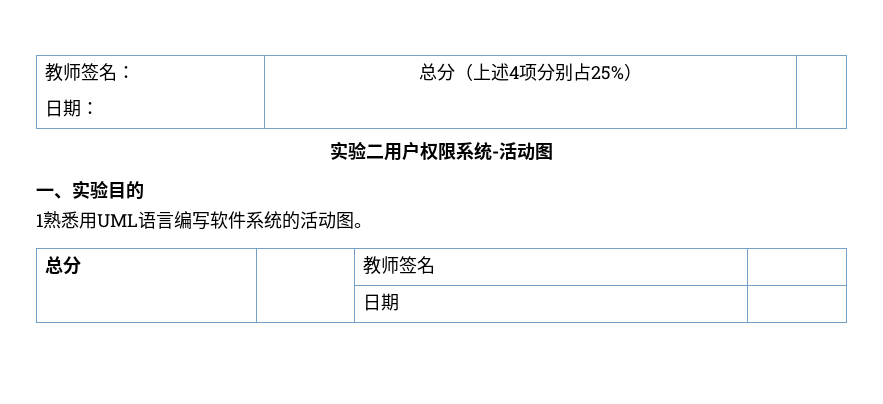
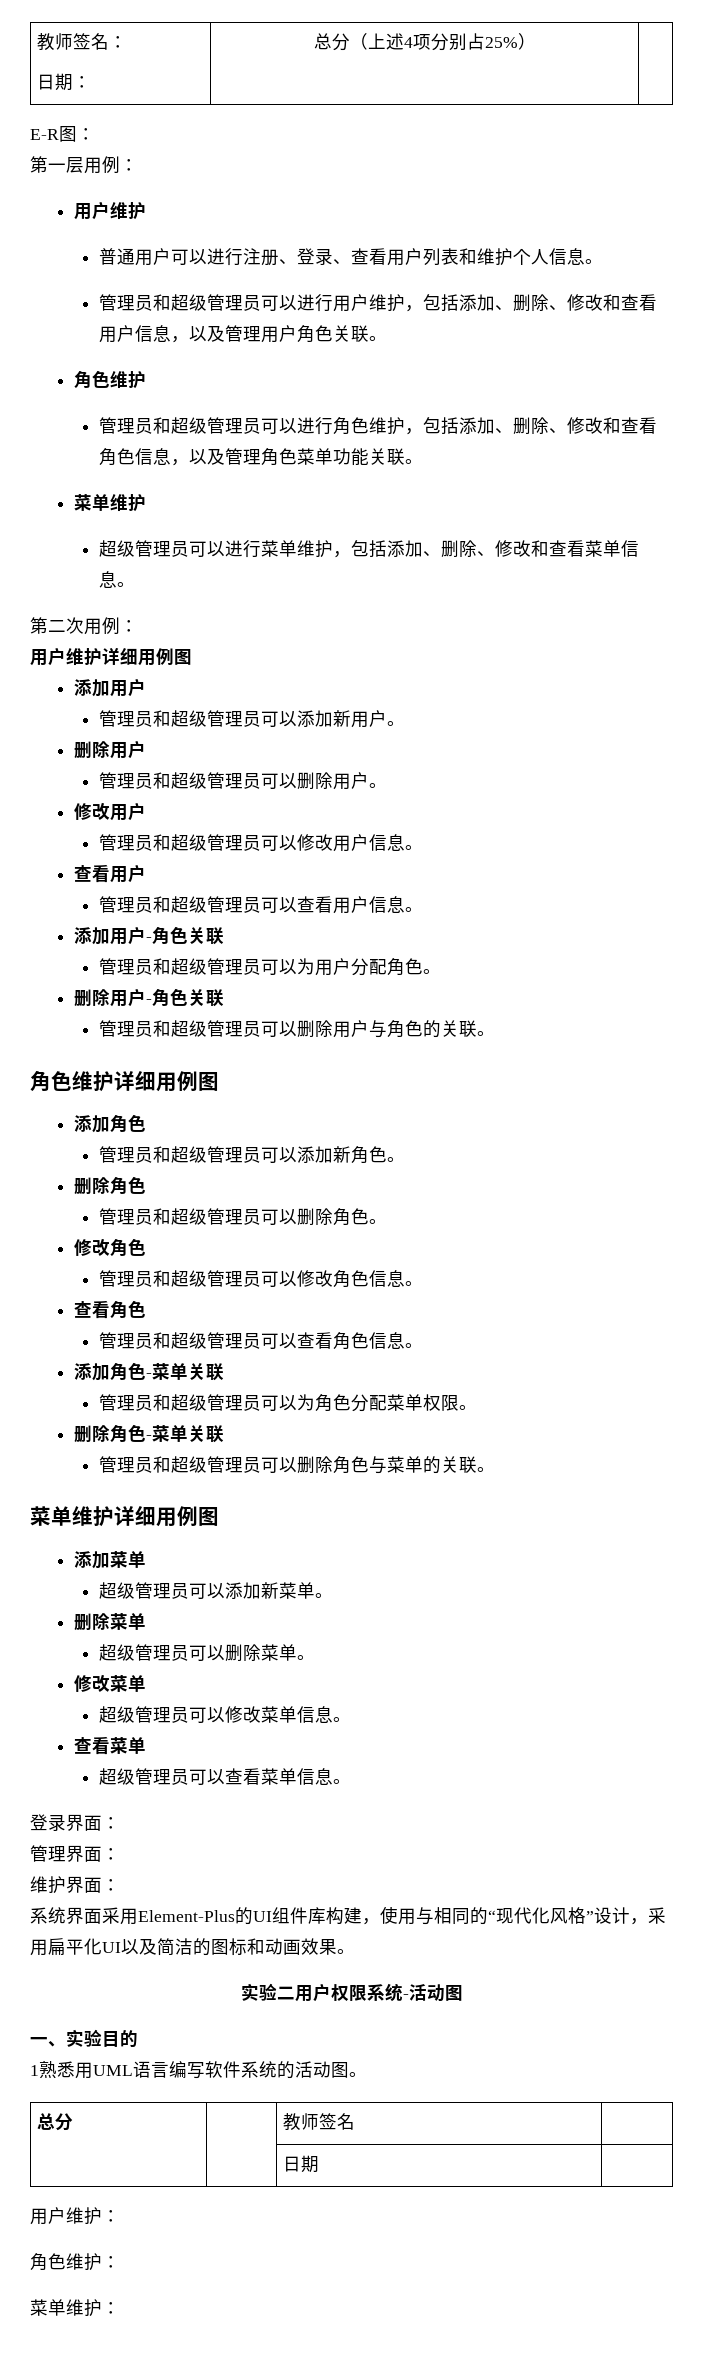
+ E-R图：
+ 第一层用例：
+ 用户维护
+ 普通用户可以进行注册、登录、查看用户列表和维护个人信息。
+ 管理员和超级管理员可以进行用户维护，包括添加、删除、修改和查看用户信息，以及管理用户角色关联。
+ 角色维护
+ 管理员和超级管理员可以进行角色维护，包括添加、删除、修改和查看角色信息，以及管理角色菜单功能关联。
+ 菜单维护
+ 超级管理员可以进行菜单维护，包括添加、删除、修改和查看菜单信息。
+ 第二次用例：
+ 用户维护详细用例图
+ 添加用户
+ 管理员和超级管理员可以添加新用户。
+ 删除用户
+ 管理员和超级管理员可以删除用户。
+ 修改用户
+ 管理员和超级管理员可以修改用户信息。
+ 查看用户
+ 管理员和超级管理员可以查看用户信息。
+ 添加用户-角色关联
+ 管理员和超级管理员可以为用户分配角色。
+ 删除用户-角色关联
+ 管理员和超级管理员可以删除用户与角色的关联。
+ 角色维护详细用例图
+ 添加角色
+ 管理员和超级管理员可以添加新角色。
+ 删除角色
+ 管理员和超级管理员可以删除角色。
+ 修改角色
+ 管理员和超级管理员可以修改角色信息。
+ 查看角色
+ 管理员和超级管理员可以查看角色信息。
+ 添加角色-菜单关联
+ 管理员和超级管理员可以为角色分配菜单权限。
+ 删除角色-菜单关联
+ 管理员和超级管理员可以删除角色与菜单的关联。
+ 菜单维护详细用例图
+ 添加菜单
+ 超级管理员可以添加新菜单。
+ 删除菜单
+ 超级管理员可以删除菜单。
+ 修改菜单
+ 超级管理员可以修改菜单信息。
+ 查看菜单
+ 超级管理员可以查看菜单信息。
+ 登录界面：
+ 管理界面：
+ 维护界面：
+ 系统界面采用Element-Plus的UI组件库构建，使用与相同的“现代化风格”设计，采用扁平化UI以及简洁的图标和动画效果。
+ 用户维护：
+ 角色维护：
+ 菜单维护：

